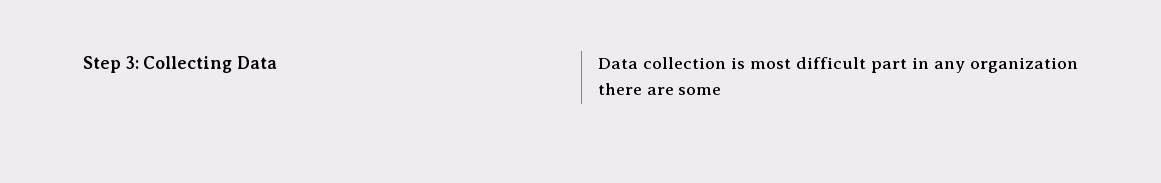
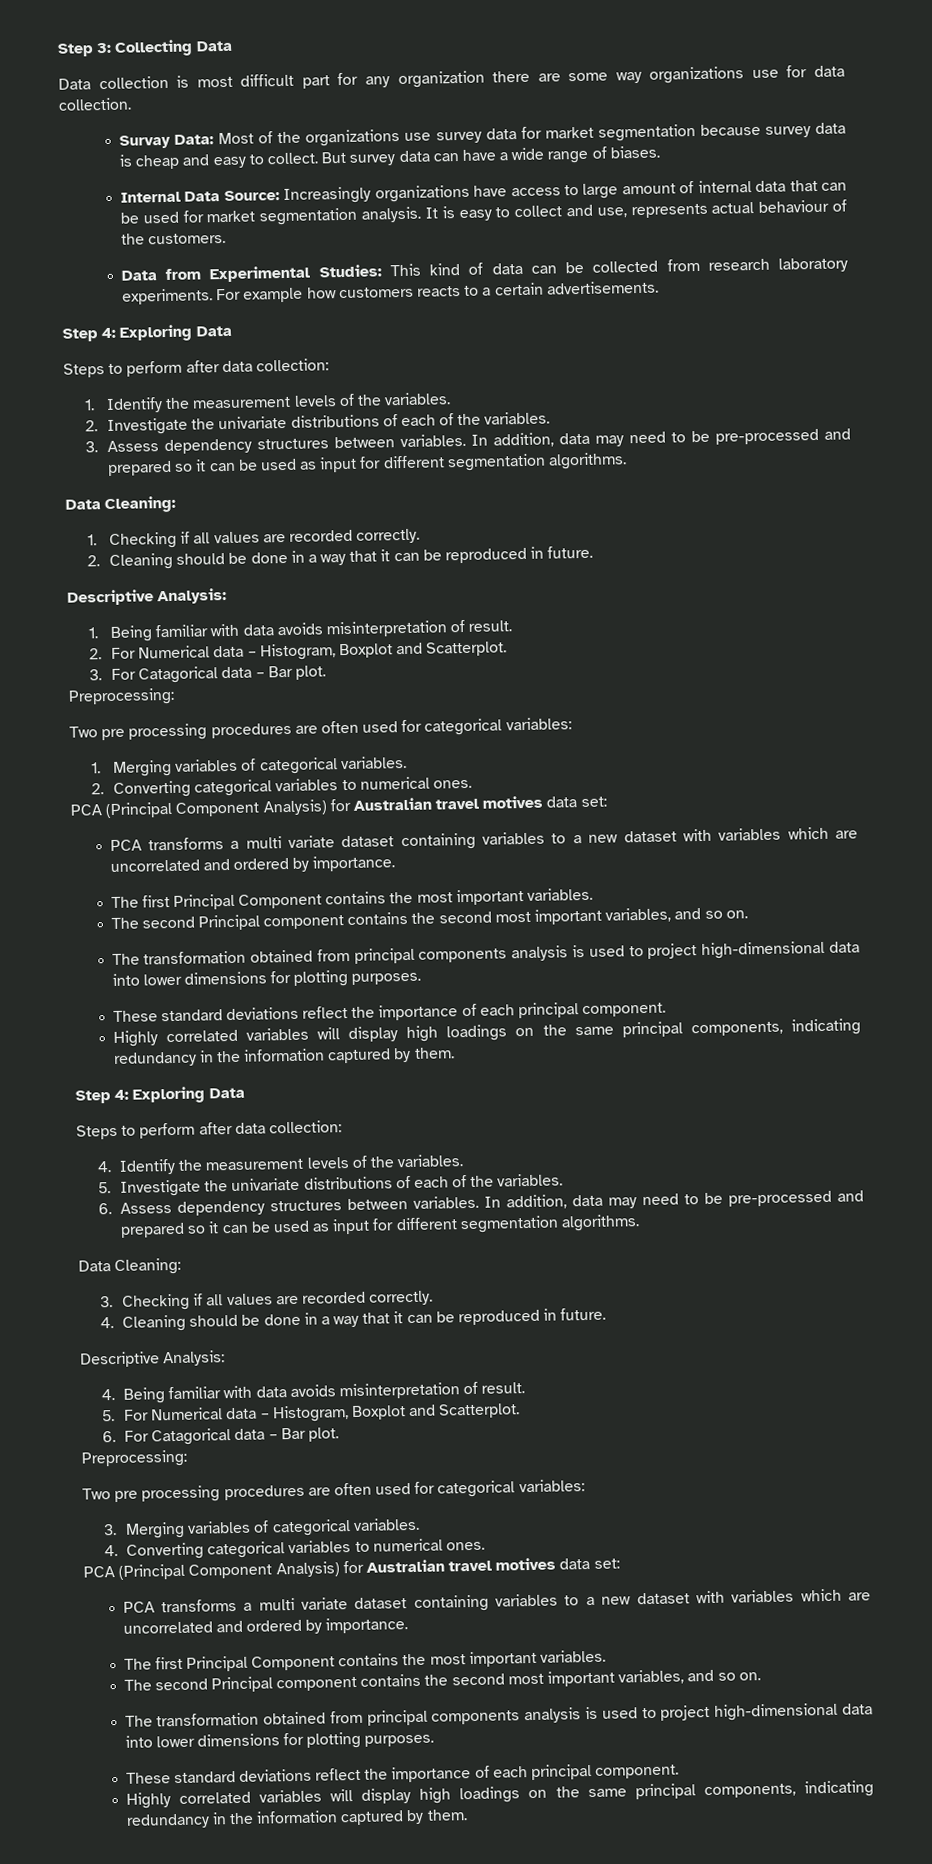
- Data collection is most difficult part in any organization there are some
+ Data collection is most difficult part for any organization there are some way organizations use for data collection.
+ Survay Data: Most of the organizations use survey data for market segmentation because survey data is cheap and easy to collect. But survey data can have a wide range of biases.
+ Internal Data Source: Increasingly organizations have access to large amount of internal data that can be used for market segmentation analysis. It is easy to collect and use, represents actual behaviour of the customers.
+ Data from Experimental Studies: This kind of data can be collected from research laboratory experiments. For example how customers reacts to a certain advertisements.
+ Step 4: Exploring Data
+ Steps to perform after data collection:
+ 1. Identify the measurement levels of the variables.
+ 2. Investigate the univariate distributions of each of the variables.
+ 3. Assess dependency structures between variables. In addition, data may need to be pre-processed and prepared so it can be used as input for different segmentation algorithms.
+ Data Cleaning:
+ 1. Checking if all values are recorded correctly.
+ 2. Cleaning should be done in a way that it can be reproduced in future.
+ Descriptive Analysis:
+ 1. Being familiar with data avoids misinterpretation of result.
+ 2. For Numerical data – Histogram, Boxplot and Scatterplot.
+ 3. For Catagorical data – Bar plot.
+ Preprocessing:
+ Two pre processing procedures are often used for categorical variables:
+ 1. Merging variables of categorical variables.
+ 2. Converting categorical variables to numerical ones.
+ PCA (Principal Component Analysis) for Australian travel motives data set:
+ PCA transforms a multi variate dataset containing variables to a new dataset with variables which are uncorrelated and ordered by importance.
+ The first Principal Component contains the most important variables.
+ The second Principal component contains the second most important variables, and so on.
+ The transformation obtained from principal components analysis is used to project high-dimensional data into lower dimensions for plotting purposes.
+ These standard deviations reflect the importance of each principal component.
+ Highly correlated variables will display high loadings on the same principal components, indicating redundancy in the information captured by them.
+ Step 4: Exploring Data
+ Steps to perform after data collection:
+ 4. Identify the measurement levels of the variables.
+ 5. Investigate the univariate distributions of each of the variables.
+ 6. Assess dependency structures between variables. In addition, data may need to be pre-processed and prepared so it can be used as input for different segmentation algorithms.
+ Data Cleaning:
+ 3. Checking if all values are recorded correctly.
+ 4. Cleaning should be done in a way that it can be reproduced in future.
+ Descriptive Analysis:
+ 4. Being familiar with data avoids misinterpretation of result.
+ 5. For Numerical data – Histogram, Boxplot and Scatterplot.
+ 6. For Catagorical data – Bar plot.
+ Preprocessing:
+ Two pre processing procedures are often used for categorical variables:
+ 3. Merging variables of categorical variables.
+ 4. Converting categorical variables to numerical ones.
+ PCA (Principal Component Analysis) for Australian travel motives data set:
+ PCA transforms a multi variate dataset containing variables to a new dataset with variables which are uncorrelated and ordered by importance.
+ The first Principal Component contains the most important variables.
+ The second Principal component contains the second most important variables, and so on.
+ The transformation obtained from principal components analysis is used to project high-dimensional data into lower dimensions for plotting purposes.
+ These standard deviations reflect the importance of each principal component.
+ Highly correlated variables will display high loadings on the same principal components, indicating redundancy in the information captured by them.

